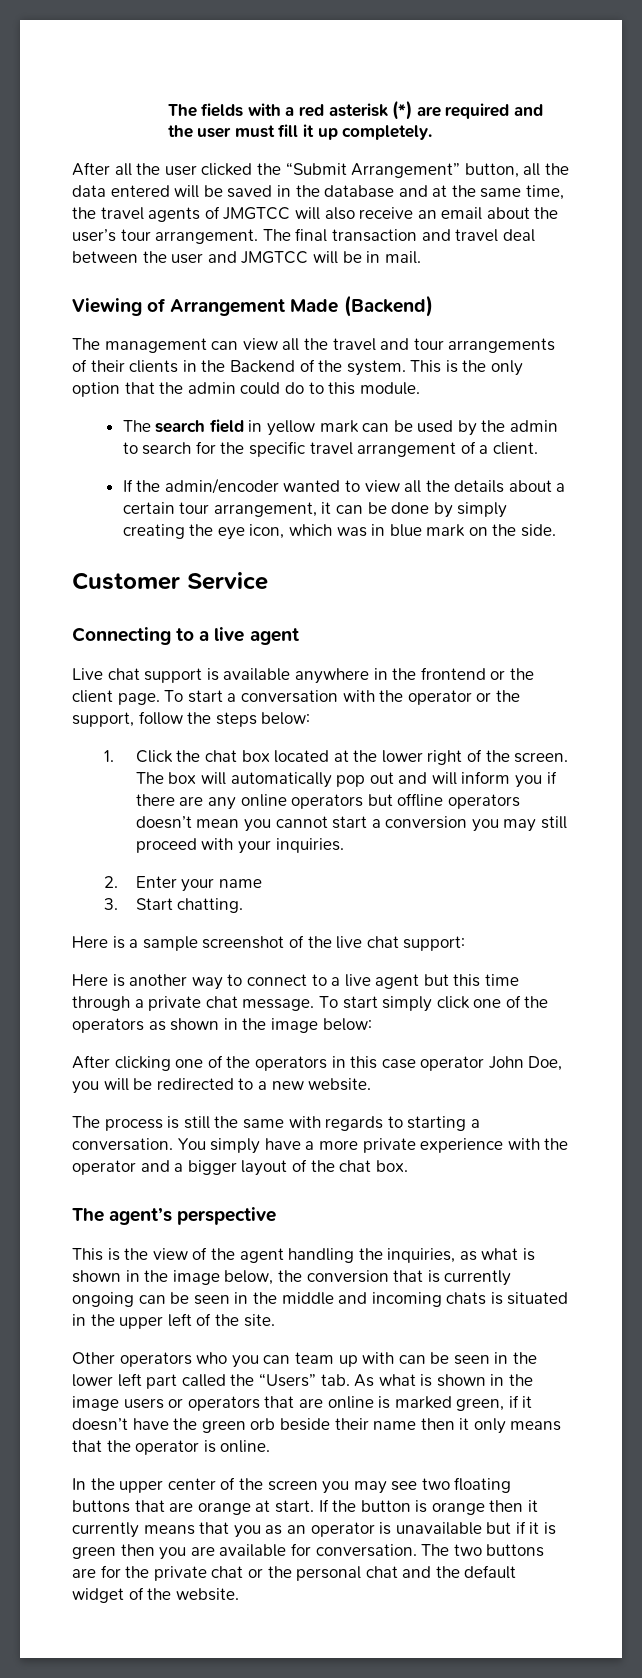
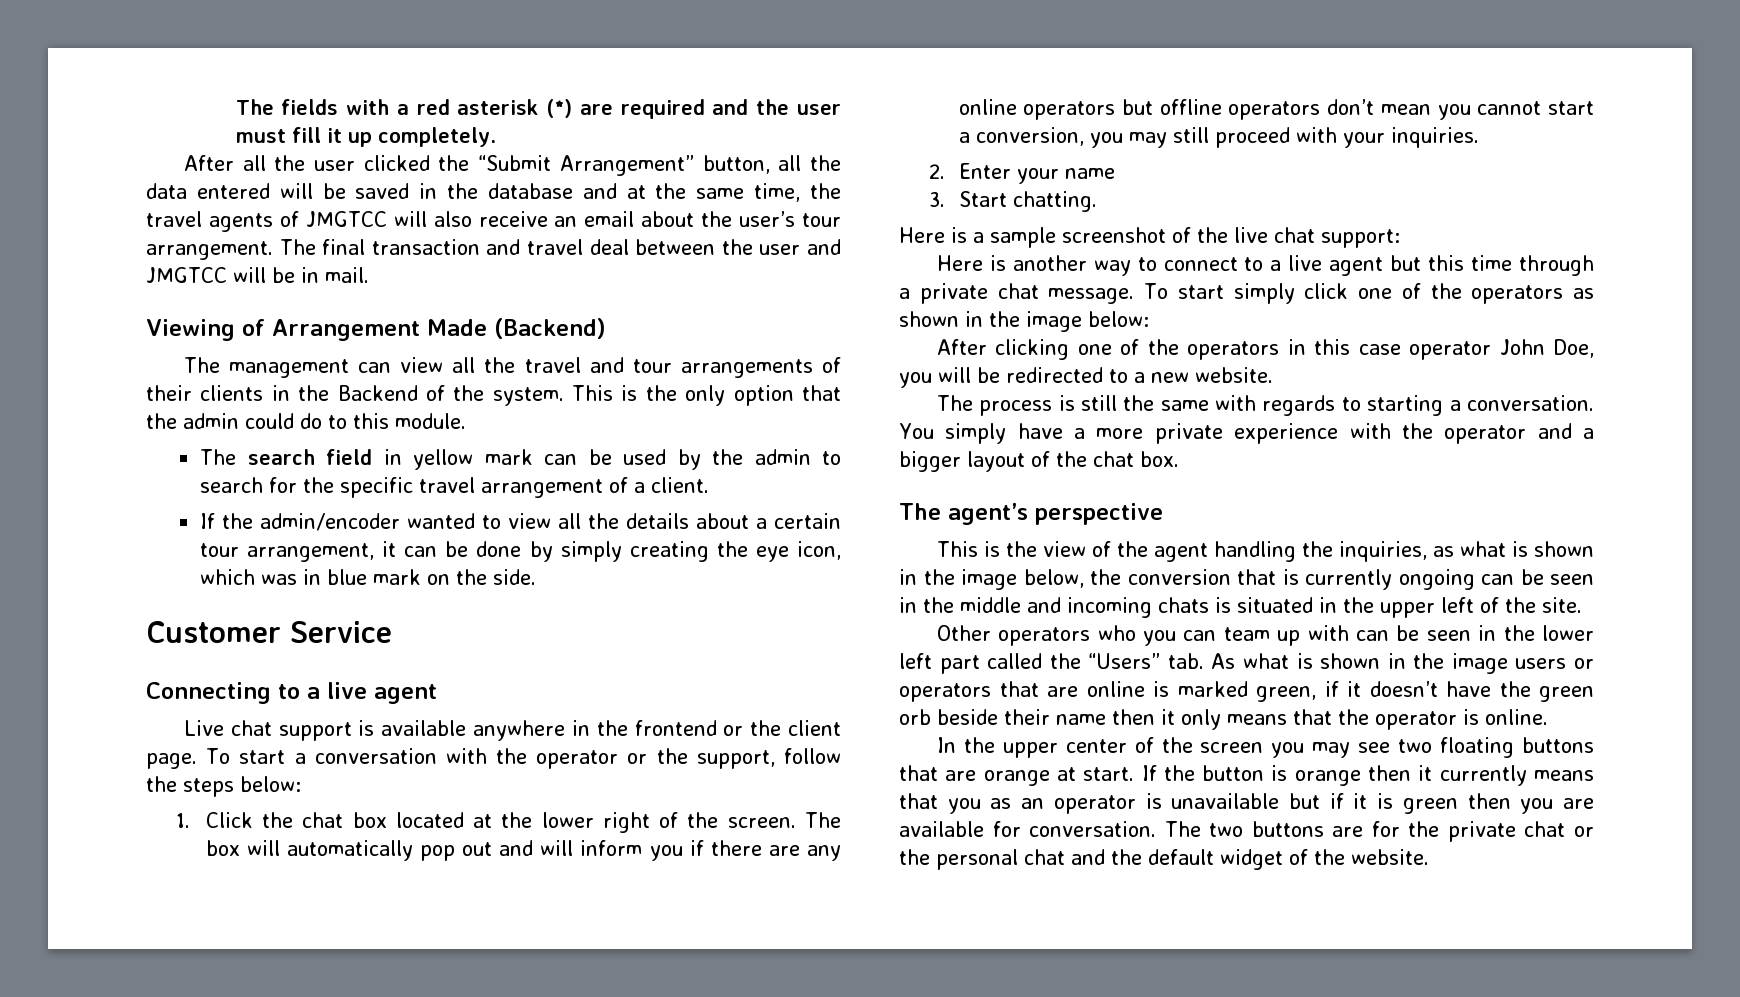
- The box will automatically pop out and will inform you if there are any online operators but offline operators doesn’t mean you cannot start a conversion you may still proceed with your inquiries.
+ The box will automatically pop out and will inform you if there are any online operators but offline operators don’t mean you cannot start a conversion, you may still proceed with your inquiries.

